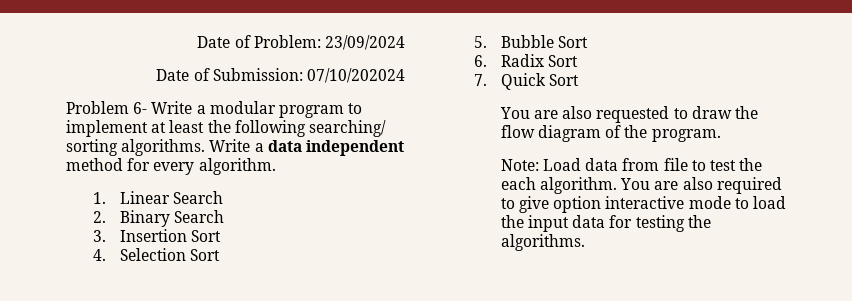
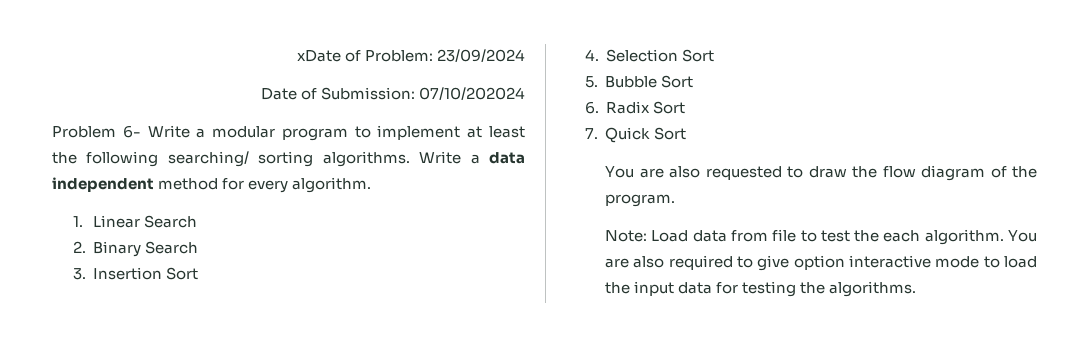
- Date of Problem: 23/09/2024
+ xDate of Problem: 23/09/2024

